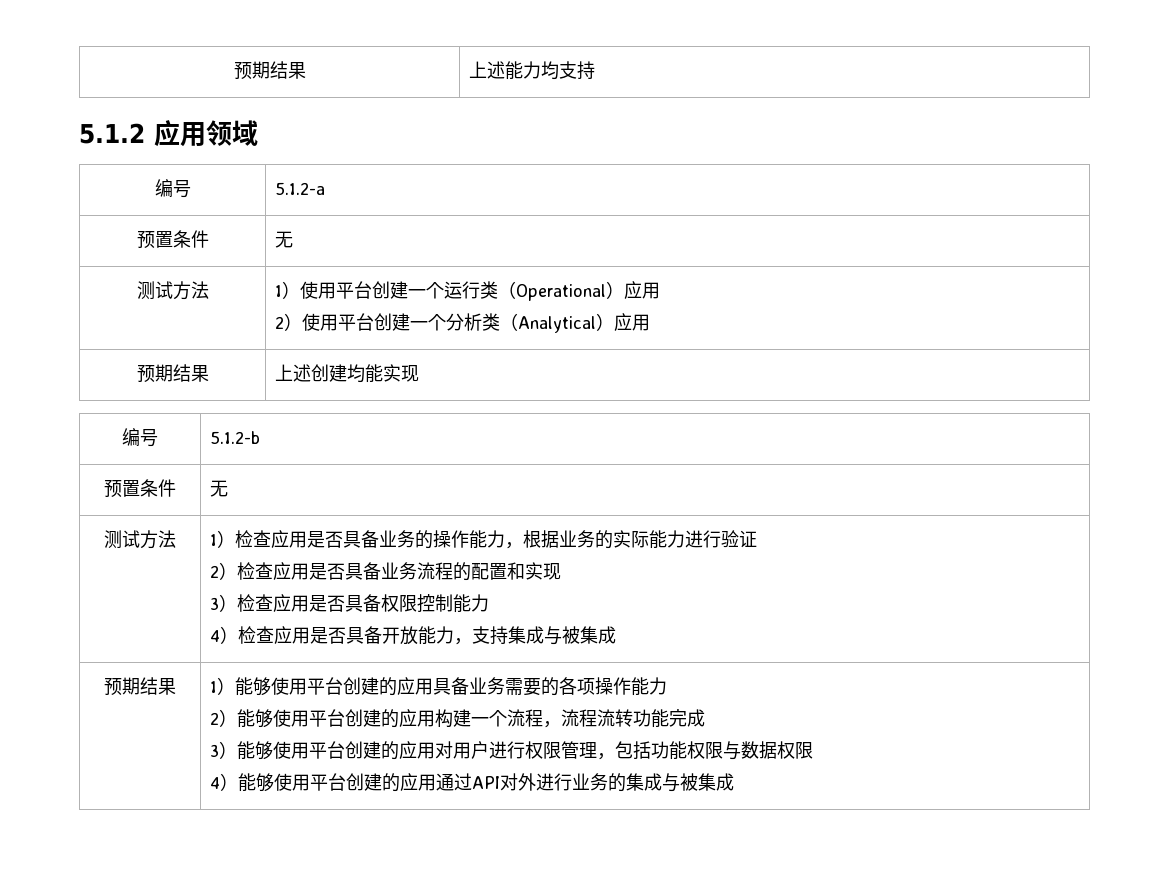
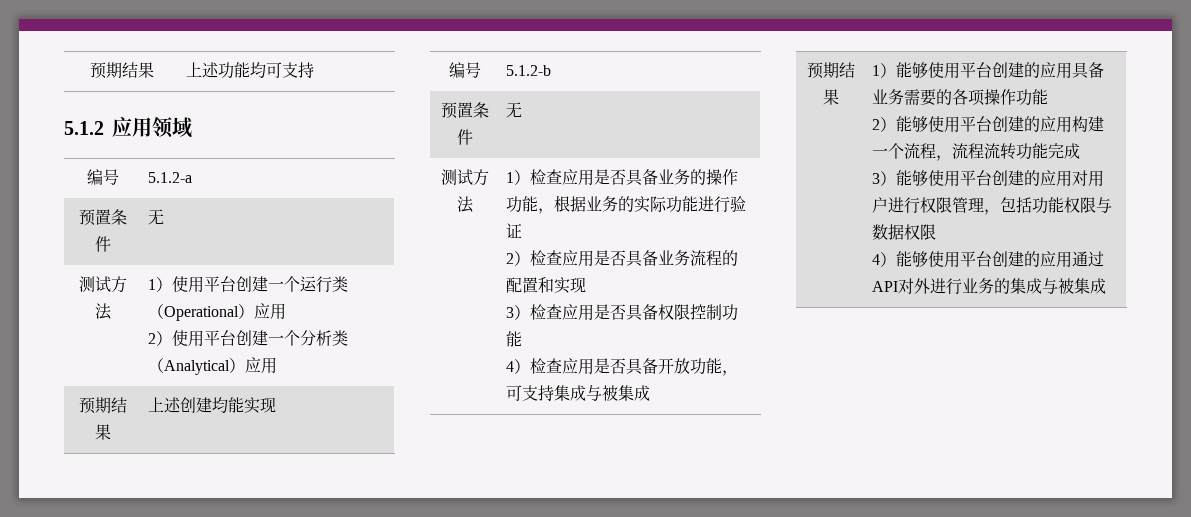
- 预期结果 | 上述能力均支持
+ 预期结果 | 上述功能均可支持
- 1）检查应用是否具备业务的操作能力，根据业务的实际能力进行验证
+ 1）检查应用是否具备业务的操作功能，根据业务的实际功能进行验证
- 3）检查应用是否具备权限控制能力
+ 3）检查应用是否具备权限控制功能
- 4）检查应用是否具备开放能力，支持集成与被集成
+ 4）检查应用是否具备开放功能，可支持集成与被集成
- 1）能够使用平台创建的应用具备业务需要的各项操作能力
+ 1）能够使用平台创建的应用具备业务需要的各项操作功能

